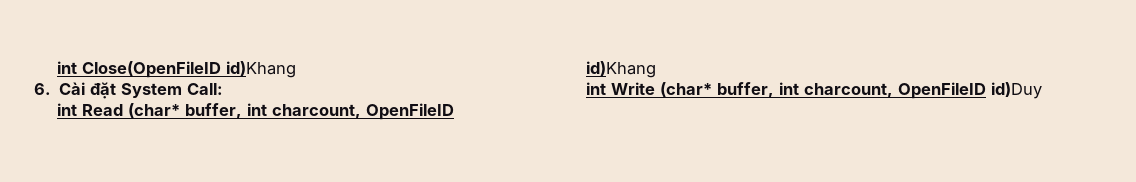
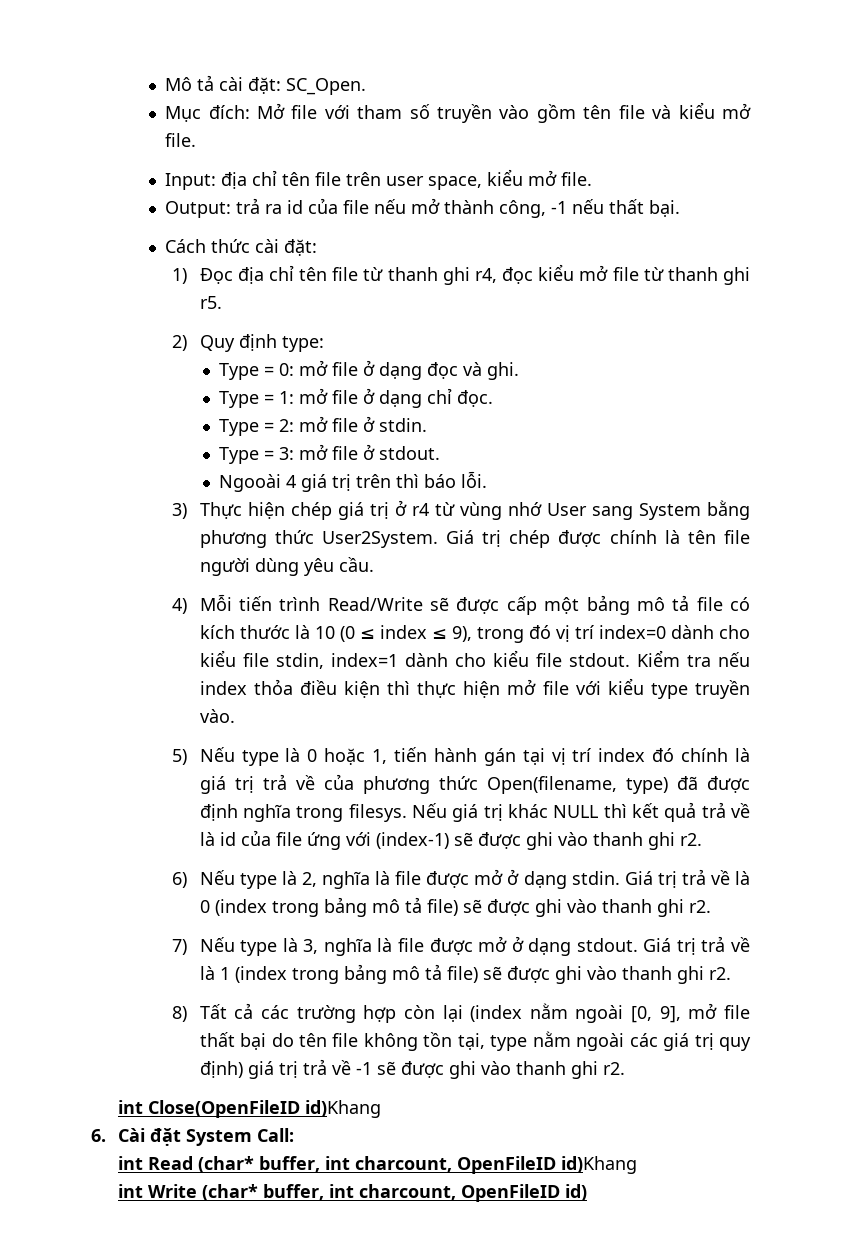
+ Mô tả cài đặt: SC_Open.
+ Mục đích: Mở file với tham số truyền vào gồm tên file và kiểu mở file.
+ Input: địa chỉ tên file trên user space, kiểu mở file.
+ Output: trả ra id của file nếu mở thành công, -1 nếu thất bại.
+ Cách thức cài đặt:
+ 1) Đọc địa chỉ tên file từ thanh ghi r4, đọc kiểu mở file từ thanh ghi r5.
+ 2) Quy định type:
+ Type = 0: mở file ở dạng đọc và ghi.
+ Type = 1: mở file ở dạng chỉ đọc.
+ Type = 2: mở file ở stdin.
+ Type = 3: mở file ở stdout.
+ Ngooài 4 giá trị trên thì báo lỗi.
+ 3) Thực hiện chép giá trị ở r4 từ vùng nhớ User sang System bằng phương thức User2System. Giá trị chép được chính là tên file người dùng yêu cầu.
+ 4) Mỗi tiến trình Read/Write sẽ được cấp một bảng mô tả file có kích thước là 10 (0 ≤ index ≤ 9), trong đó vị trí index=0 dành cho kiểu file stdin, index=1 dành cho kiểu file stdout. Kiểm tra nếu index thỏa điều kiện thì thực hiện mở file với kiểu type truyền vào.
+ 5) Nếu type là 0 hoặc 1, tiến hành gán tại vị trí index đó chính là giá trị trả về của phương thức Open(filename, type) đã được định nghĩa trong filesys. Nếu giá trị khác NULL thì kết quả trả về là id của file ứng với (index-1) sẽ được ghi vào thanh ghi r2.
+ 6) Nếu type là 2, nghĩa là file được mở ở dạng stdin. Giá trị trả về là 0 (index trong bảng mô tả file) sẽ được ghi vào thanh ghi r2.
+ 7) Nếu type là 3, nghĩa là file được mở ở dạng stdout. Giá trị trả về là 1 (index trong bảng mô tả file) sẽ được ghi vào thanh ghi r2.
+ 8) Tất cả các trường hợp còn lại (index nằm ngoài [0, 9], mở file thất bại do tên file không tồn tại, type nằm ngoài các giá trị quy định) giá trị trả về -1 sẽ được ghi vào thanh ghi r2.
- int Write (char* buffer, int charcount, OpenFileID id)Duy
+ int Write (char* buffer, int charcount, OpenFileID id)

